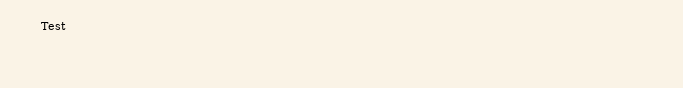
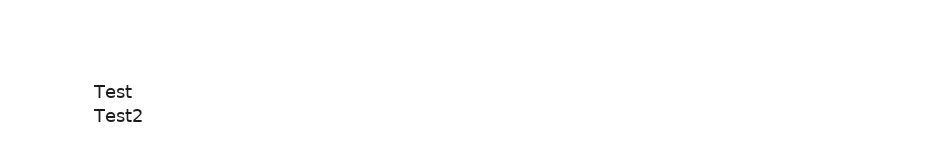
+ Test2

